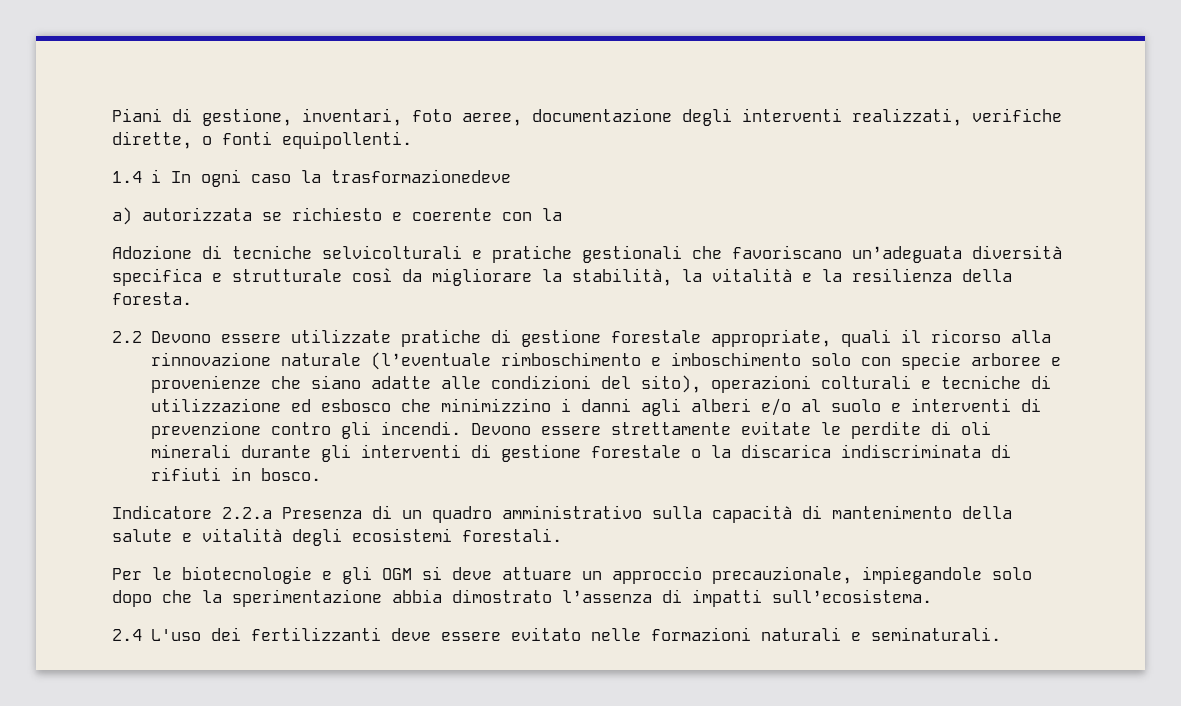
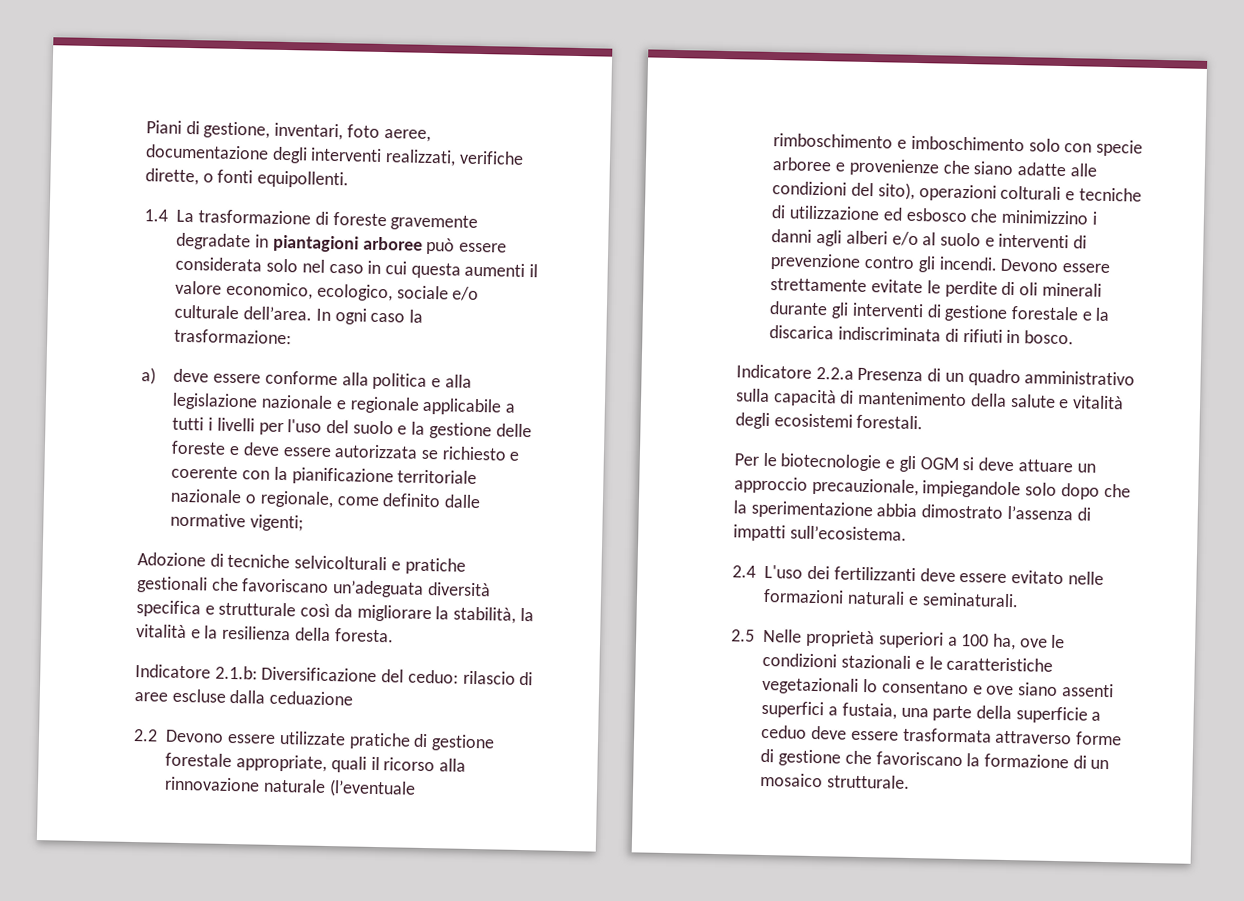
- 1.4 i In ogni caso la trasformazionedeve
+ 1.4 La trasformazione di foreste gravemente degradate in piantagioni arboree può essere considerata solo nel caso in cui questa aumenti il valore economico, ecologico, sociale e/o culturale dell’area. In ogni caso la trasformazione:
- a) autorizzata se richiesto e coerente con la
+ a) deve essere conforme alla politica e alla legislazione nazionale e regionale applicabile a tutti i livelli per l'uso del suolo e la gestione delle foreste e deve essere autorizzata se richiesto e coerente con la pianificazione territoriale nazionale o regionale, come definito dalle normative vigenti;
+ Indicatore 2.1.b: Diversificazione del ceduo: rilascio di aree escluse dalla ceduazione
- Devono essere strettamente evitate le perdite di oli minerali durante gli interventi di gestione forestale o la discarica indiscriminata di rifiuti in bosco.
+ Devono essere strettamente evitate le perdite di oli minerali durante gli interventi di gestione forestale e la discarica indiscriminata di rifiuti in bosco.
+ 2.5 Nelle proprietà superiori a 100 ha, ove le condizioni stazionali e le caratteristiche vegetazionali lo consentano e ove siano assenti superfici a fustaia, una parte della superficie a ceduo deve essere trasformata attraverso forme di gestione che favoriscano la formazione di un mosaico strutturale.

